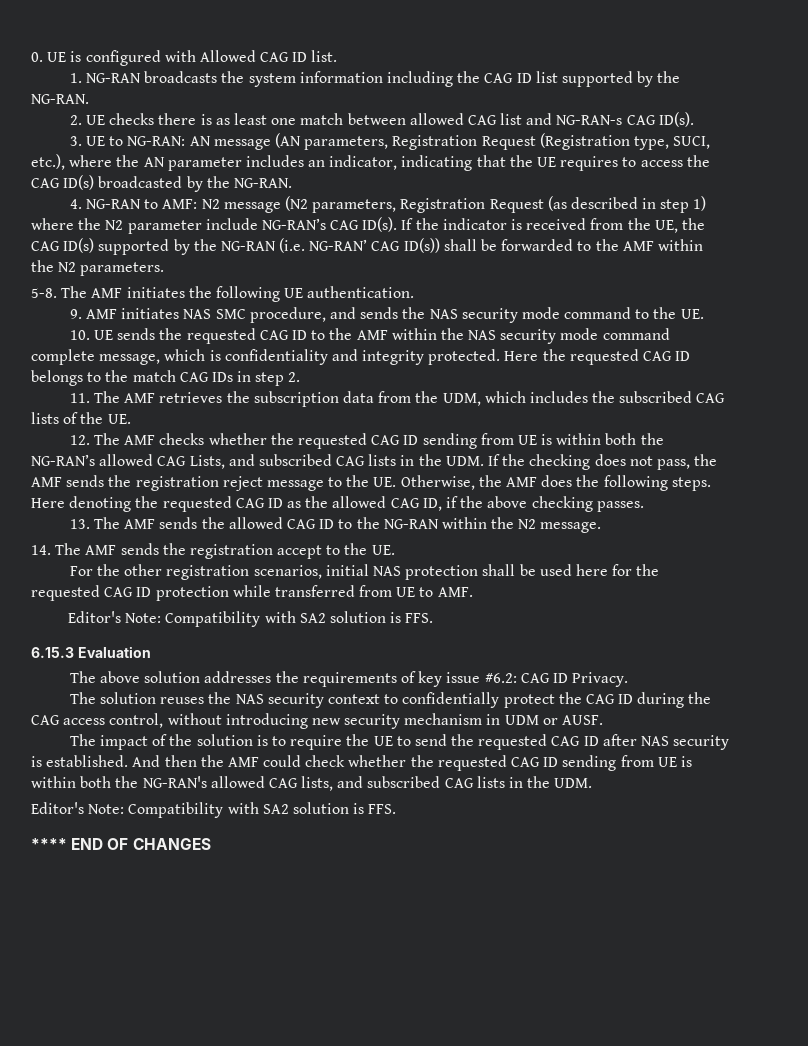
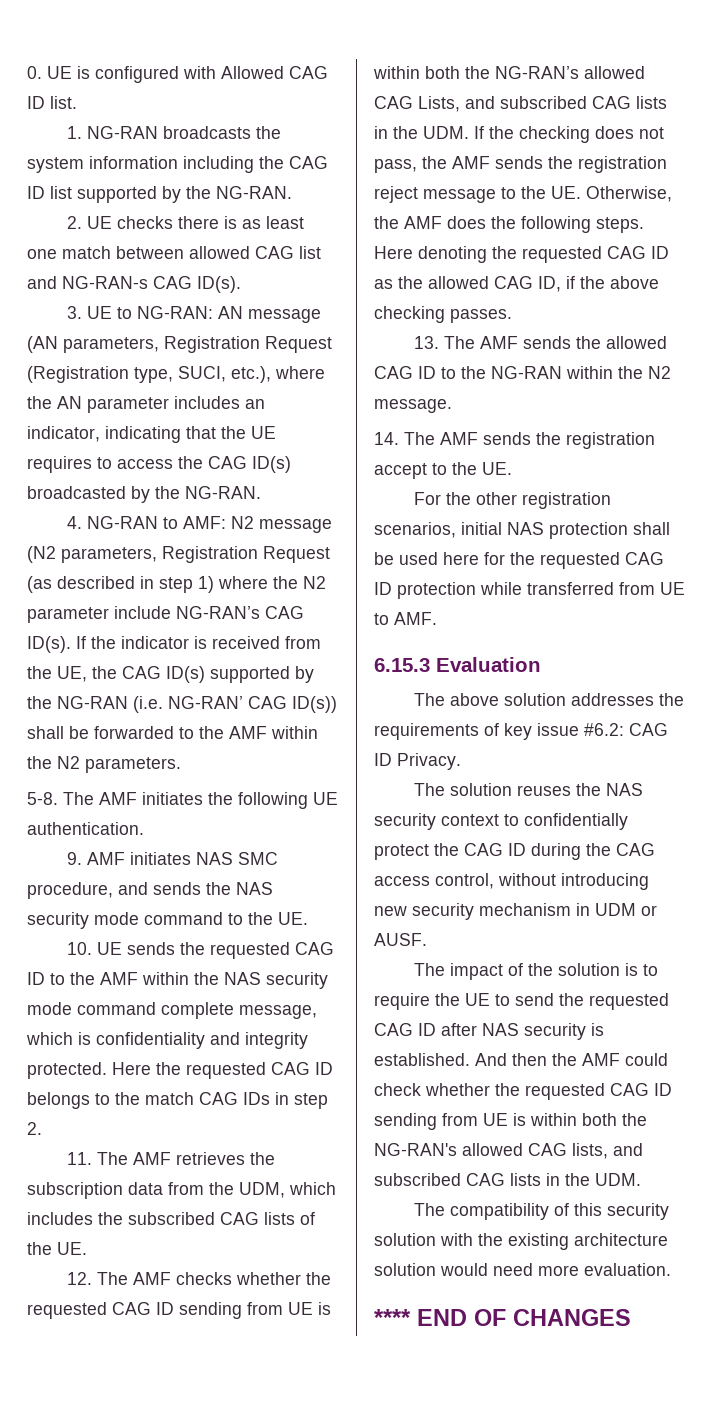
  For the other registration scenarios, initial NAS protection shall be used here for the requested CAG ID protection while transferred from UE to AMF.
- Editor's Note: Compatibility with SA2 solution is FFS.
  And then the AMF could check whether the requested CAG ID sending from UE is within both the NG-RAN's allowed CAG lists, and subscribed CAG lists in the UDM.
- Editor's Note: Compatibility with SA2 solution is FFS.
+ The compatibility of this security solution with the existing architecture solution would need more evaluation.

